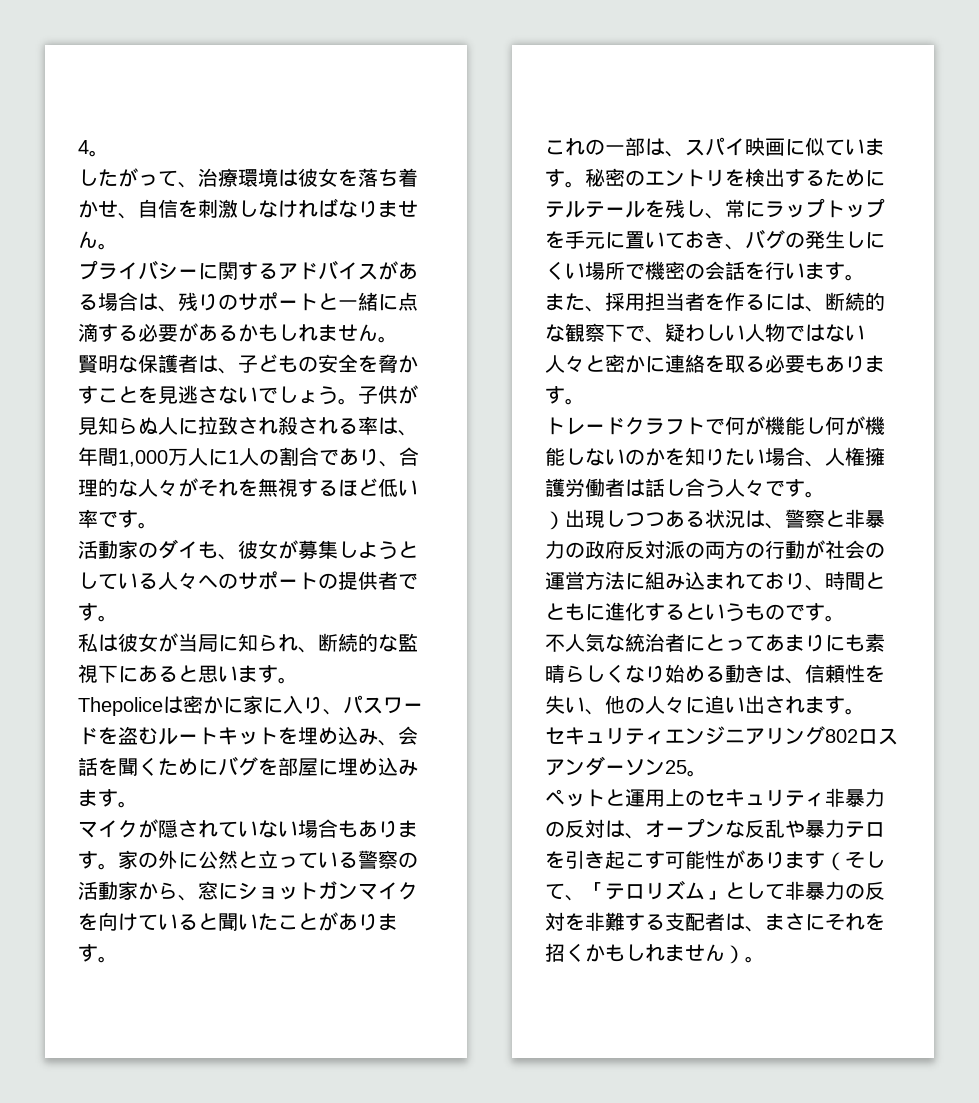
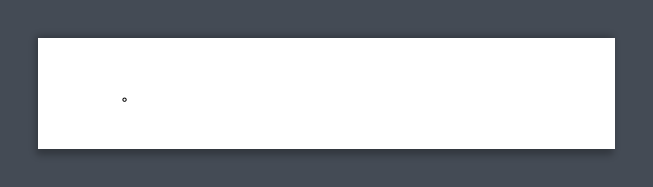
- 4。
- したがって、治療環境は彼女を落ち着かせ、自信を刺激しなければなりません。
- プライバシーに関するアドバイスがある場合は、残りのサポートと一緒に点滴する必要があるかもしれません。
- 賢明な保護者は、子どもの安全を脅かすことを見逃さないでしょう。子供が見知らぬ人に拉致され殺される率は、年間1,000万人に1人の割合であり、合理的な人々がそれを無視するほど低い率です。
- 活動家のダイも、彼女が募集しようとしている人々へのサポートの提供者です。
- 私は彼女が当局に知られ、断続的な監視下にあると思います。
- Thepoliceは密かに家に入り、パスワードを盗むルートキットを埋め込み、会話を聞くためにバグを部屋に埋め込みます。
- マイクが隠されていない場合もあります。家の外に公然と立っている警察の活動家から、窓にショットガンマイクを向けていると聞いたことがあります。
- これの一部は、スパイ映画に似ています。秘密のエントリを検出するためにテルテールを残し、常にラップトップを手元に置いておき、バグの発生しにくい場所で機密の会話を行います。
- また、採用担当者を作るには、断続的な観察下で、疑わしい人物ではない人々と密かに連絡を取る必要もあります。
- トレードクラフトで何が機能し何が機能しないのかを知りたい場合、人権擁護労働者は話し合う人々です。
- ）出現しつつある状況は、警察と非暴力の政府反対派の両方の行動が社会の運営方法に組み込まれており、時間とともに進化するというものです。
- 不人気な統治者にとってあまりにも素晴らしくなり始める動きは、信頼性を失い、他の人々に追い出されます。
- セキュリティエンジニアリング802ロスアンダーソン25。
- ペットと運用上のセキュリティ非暴力の反対は、オープンな反乱や暴力テロを引き起こす可能性があります（そして、「テロリズム」として非暴力の反対を非難する支配者は、まさにそれを招くかもしれません）。
+ 。

